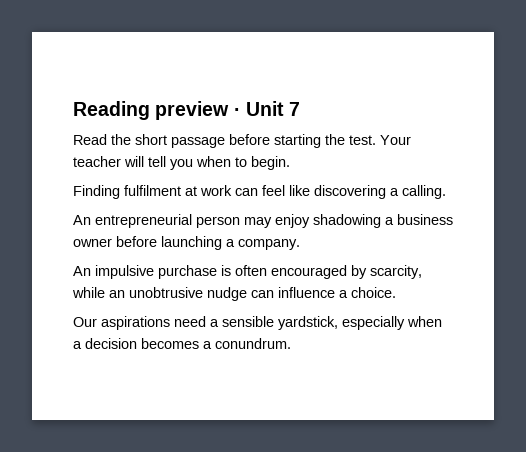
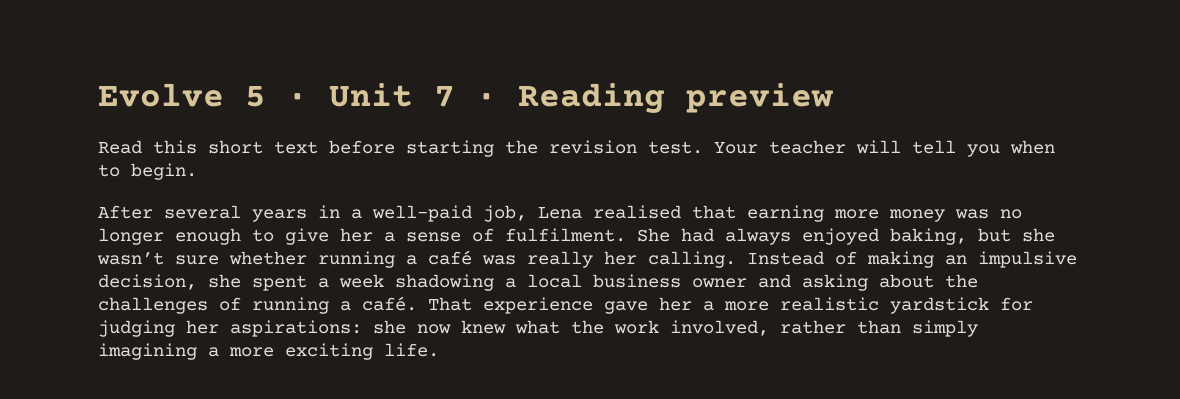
- Reading preview · Unit 7
- Read the short passage before starting the test.
+ Evolve 5 · Unit 7 · Reading preview
+ Read this short text before starting the revision test.
- Finding fulfilment at work can feel like discovering a calling.
- An entrepreneurial person may enjoy shadowing a business owner before launching a company.
- An impulsive purchase is often encouraged by scarcity, while an unobtrusive nudge can influence a choice.
- Our aspirations need a sensible yardstick, especially when a decision becomes a conundrum.
+ After several years in a well-paid job, Lena realised that earning more money was no longer enough to give her a sense of fulfilment. She had always enjoyed baking, but she wasn’t sure whether running a café was really her calling. Instead of making an impulsive decision, she spent a week shadowing a local business owner and asking about the challenges of running a café. That experience gave her a more realistic yardstick for judging her aspirations: she now knew what the work involved, rather than simply imagining a more exciting life.

